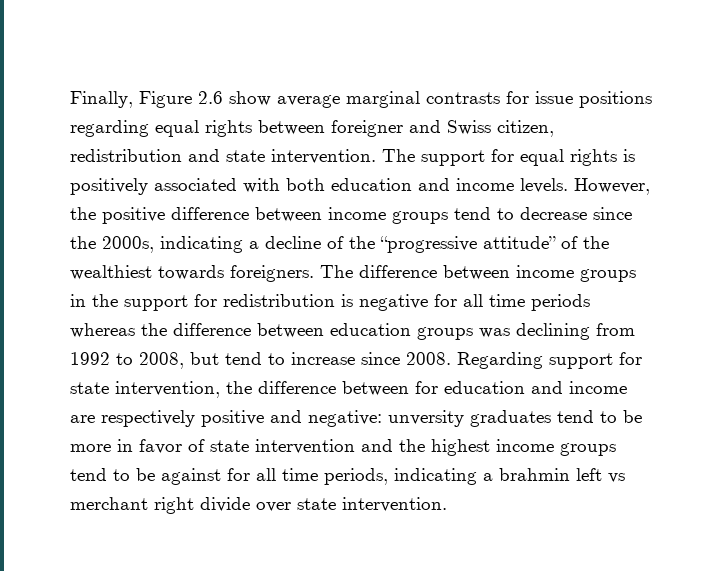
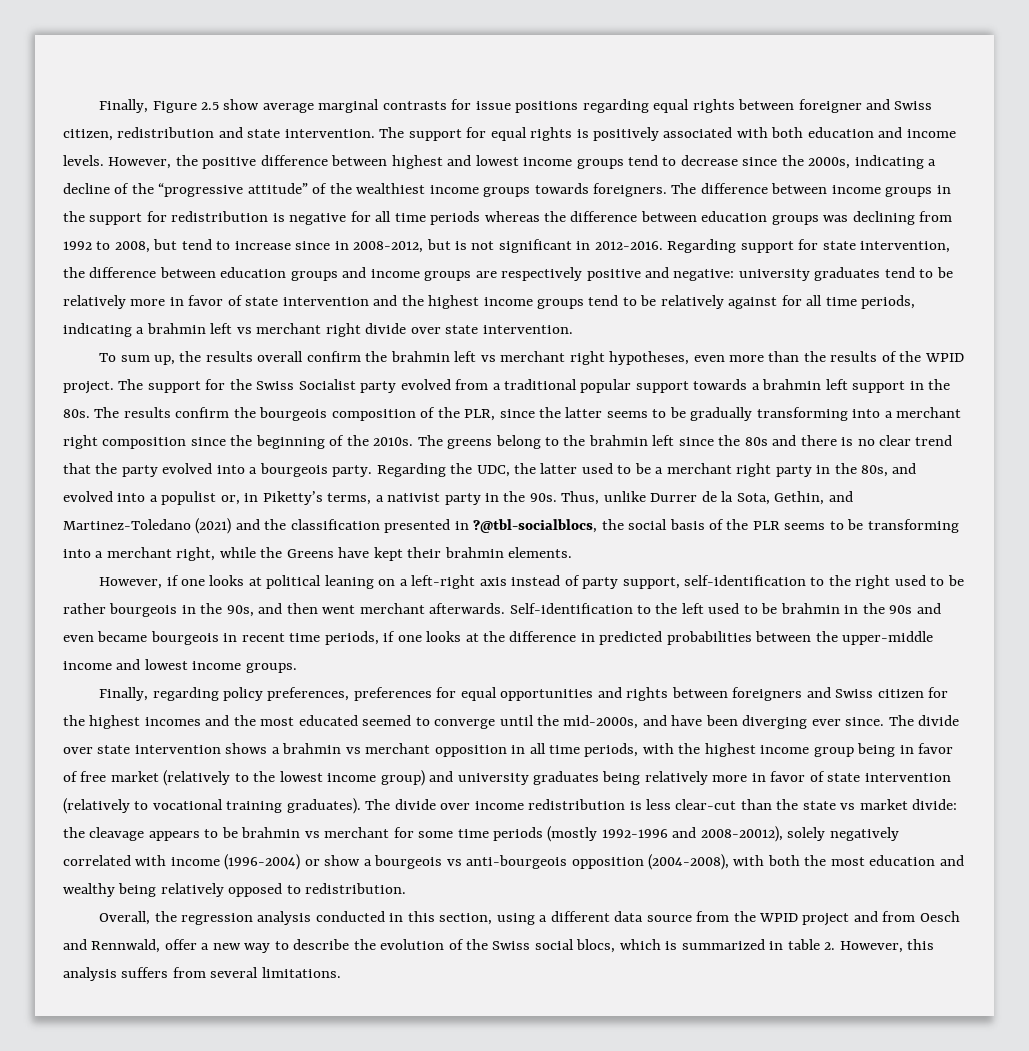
- Finally, Figure 2.6 show average marginal contrasts for issue positions regarding equal rights between foreigner and Swiss citizen, redistribution and state intervention.
+ Finally, Figure 2.5 show average marginal contrasts for issue positions regarding equal rights between foreigner and Swiss citizen, redistribution and state intervention.
- However, the positive difference between income groups tend to decrease since the 2000s, indicating a decline of the “progressive attitude” of the wealthiest towards foreigners.
+ However, the positive difference between highest and lowest income groups tend to decrease since the 2000s, indicating a decline of the “progressive attitude” of the wealthiest income groups towards foreigners.
- The difference between income groups in the support for redistribution is negative for all time periods whereas the difference between education groups was declining from 1992 to 2008, but tend to increase since 2008.
+ The difference between income groups in the support for redistribution is negative for all time periods whereas the difference between education groups was declining from 1992 to 2008, but tend to increase since in 2008-2012, but is not significant in 2012-2016.
- Regarding support for state intervention, the difference between for education and income are respectively positive and negative: unversity graduates tend to be more in favor of state intervention and the highest income groups tend to be against for all time periods, indicating a brahmin left vs merchant right divide over state intervention.
+ Regarding support for state intervention, the difference between education groups and income groups are respectively positive and negative: university graduates tend to be relatively more in favor of state intervention and the highest income groups tend to be relatively against for all time periods, indicating a brahmin left vs merchant right divide over state intervention.
+ To sum up, the results overall confirm the brahmin left vs merchant right hypotheses, even more than the results of the WPID project. The support for the Swiss Socialist party evolved from a traditional popular support towards a brahmin left support in the 80s. The results confirm the bourgeois composition of the PLR, since the latter seems to be gradually transforming into a merchant right composition since the beginning of the 2010s. The greens belong to the brahmin left since the 80s and there is no clear trend that the party evolved into a bourgeois party. Regarding the UDC, the latter used to be a merchant right party in the 80s, and evolved into a populist or, in Piketty’s terms, a nativist party in the 90s. Thus, unlike Durrer de la Sota, Gethin, and Martinez-Toledano (2021) and the classification presented in ?@tbl-socialblocs, the social basis of the PLR seems to be transforming into a merchant right, while the Greens have kept their brahmin elements.
+ However, if one looks at political leaning on a left-right axis instead of party support, self-identification to the right used to be rather bourgeois in the 90s, and then went merchant afterwards. Self-identification to the left used to be brahmin in the 90s and even became bourgeois in recent time periods, if one looks at the difference in predicted probabilities between the upper-middle income and lowest income groups.
+ Finally, regarding policy preferences, preferences for equal opportunities and rights between foreigners and Swiss citizen for the highest incomes and the most educated seemed to converge until the mid-2000s, and have been diverging ever since. The divide over state intervention shows a brahmin vs merchant opposition in all time periods, with the highest income group being in favor of free market (relatively to the lowest income group) and university graduates being relatively more in favor of state intervention (relatively to vocational training graduates). The divide over income redistribution is less clear-cut than the state vs market divide: the cleavage appears to be brahmin vs merchant for some time periods (mostly 1992-1996 and 2008-20012), solely negatively correlated with income (1996-2004) or show a bourgeois vs anti-bourgeois opposition (2004-2008), with both the most education and wealthy being relatively opposed to redistribution.
+ Overall, the regression analysis conducted in this section, using a different data source from the WPID project and from Oesch and Rennwald, offer a new way to describe the evolution of the Swiss social blocs, which is summarized in table 2. However, this analysis suffers from several limitations.

